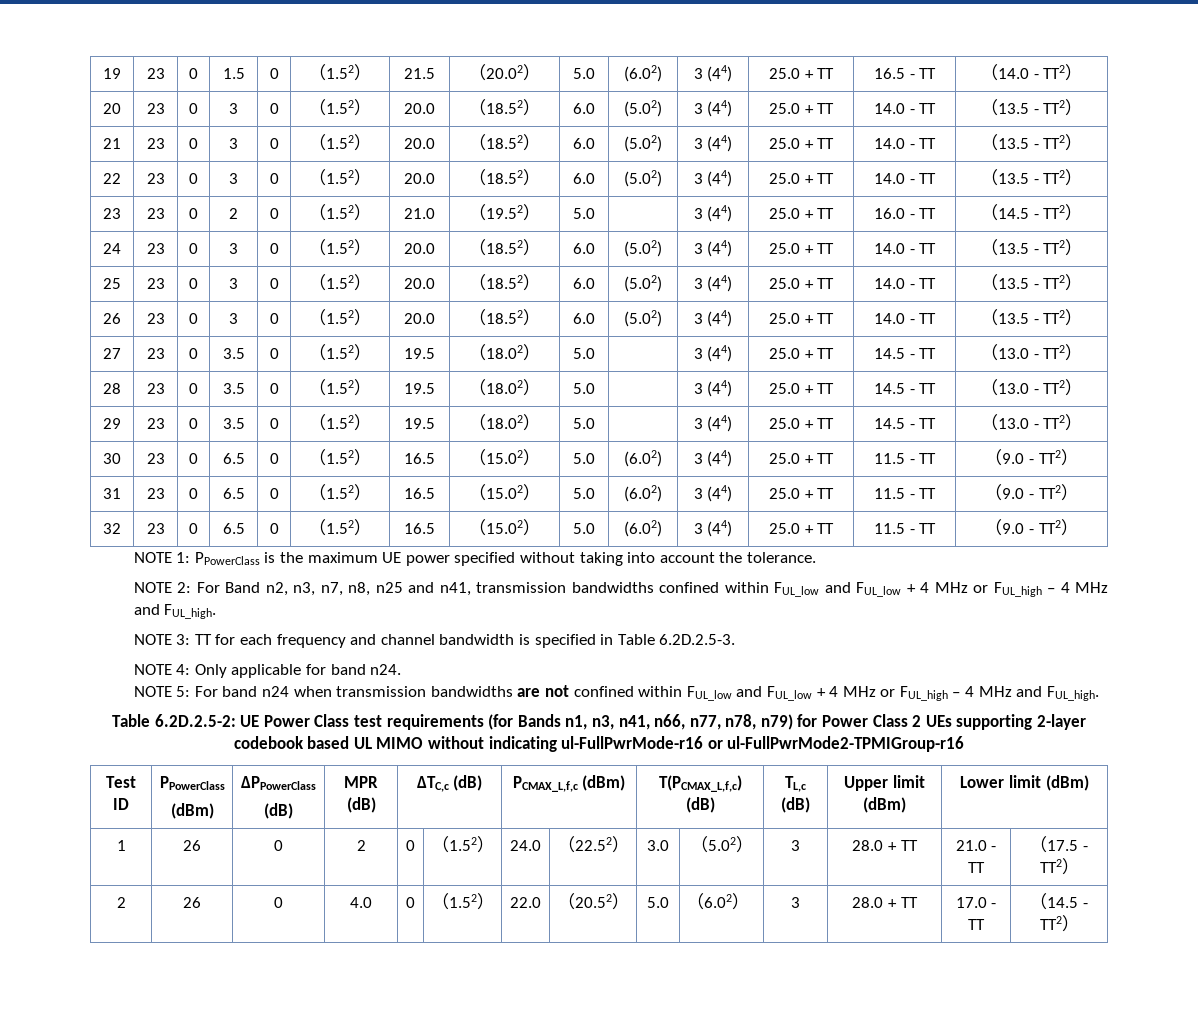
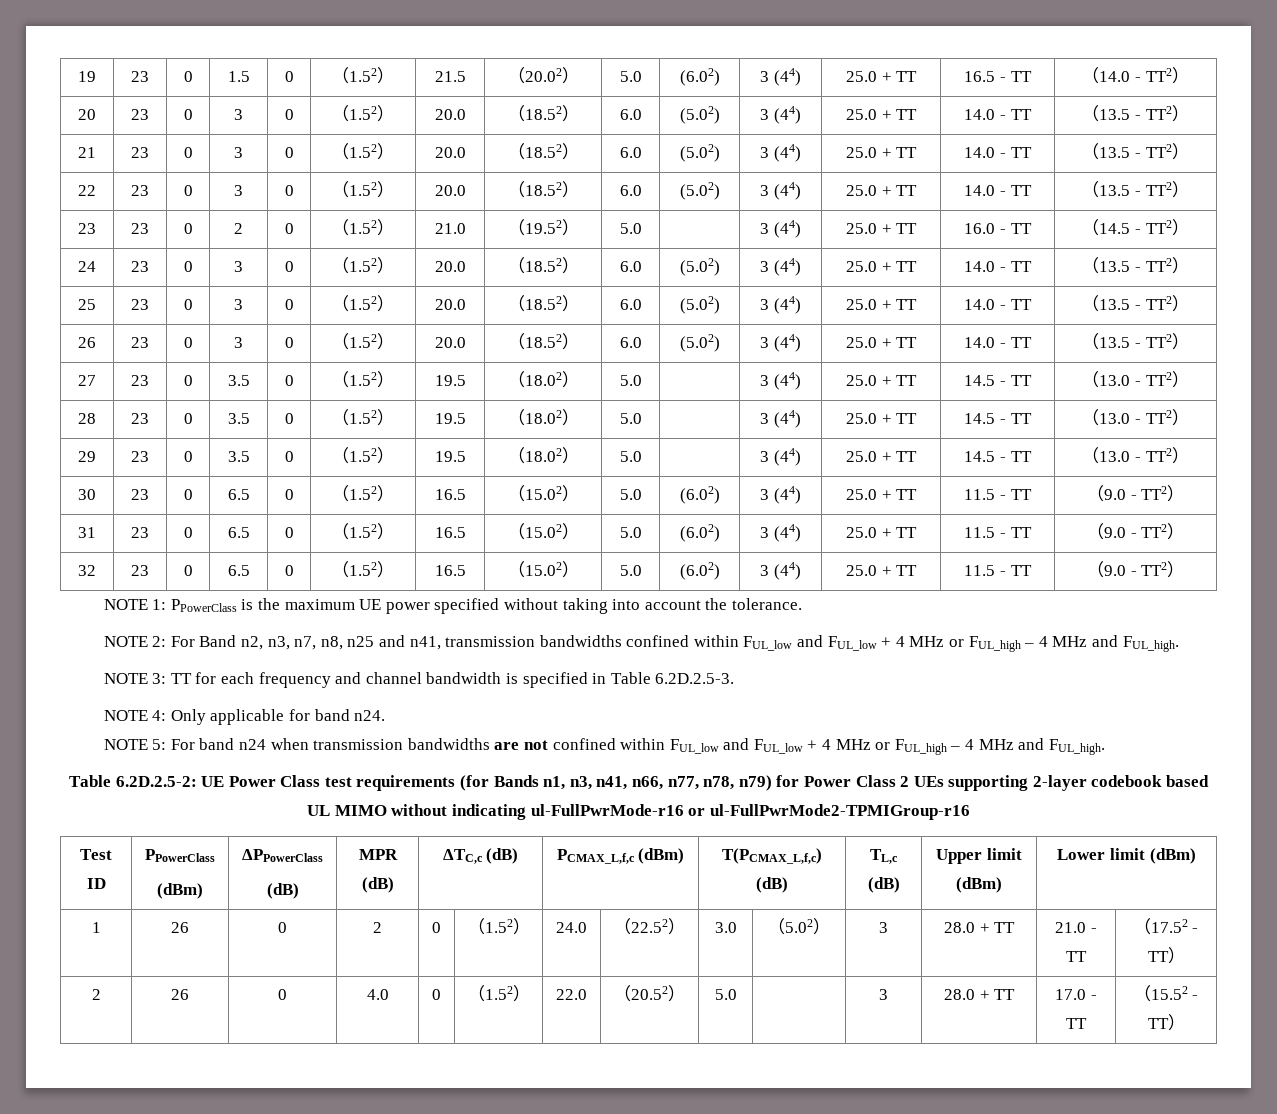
- 1 | 26 | 0 | 2 | 0 | （1.52） | 24.0 | （22.52） | 3.0 | （5.02） | 3 | 28.0 + TT | 21.0 - TT | （17.5 - TT2）
+ 1 | 26 | 0 | 2 | 0 | （1.52） | 24.0 | （22.52） | 3.0 | （5.02） | 3 | 28.0 + TT | 21.0 - TT | （17.52 - TT）
- 2 | 26 | 0 | 4.0 | 0 | （1.52） | 22.0 | （20.52） | 5.0 | （6.02） | 3 | 28.0 + TT | 17.0 - TT | （14.5 - TT2）
+ 2 | 26 | 0 | 4.0 | 0 | （1.52） | 22.0 | （20.52） | 5.0 | | 3 | 28.0 + TT | 17.0 - TT | （15.52 - TT）

